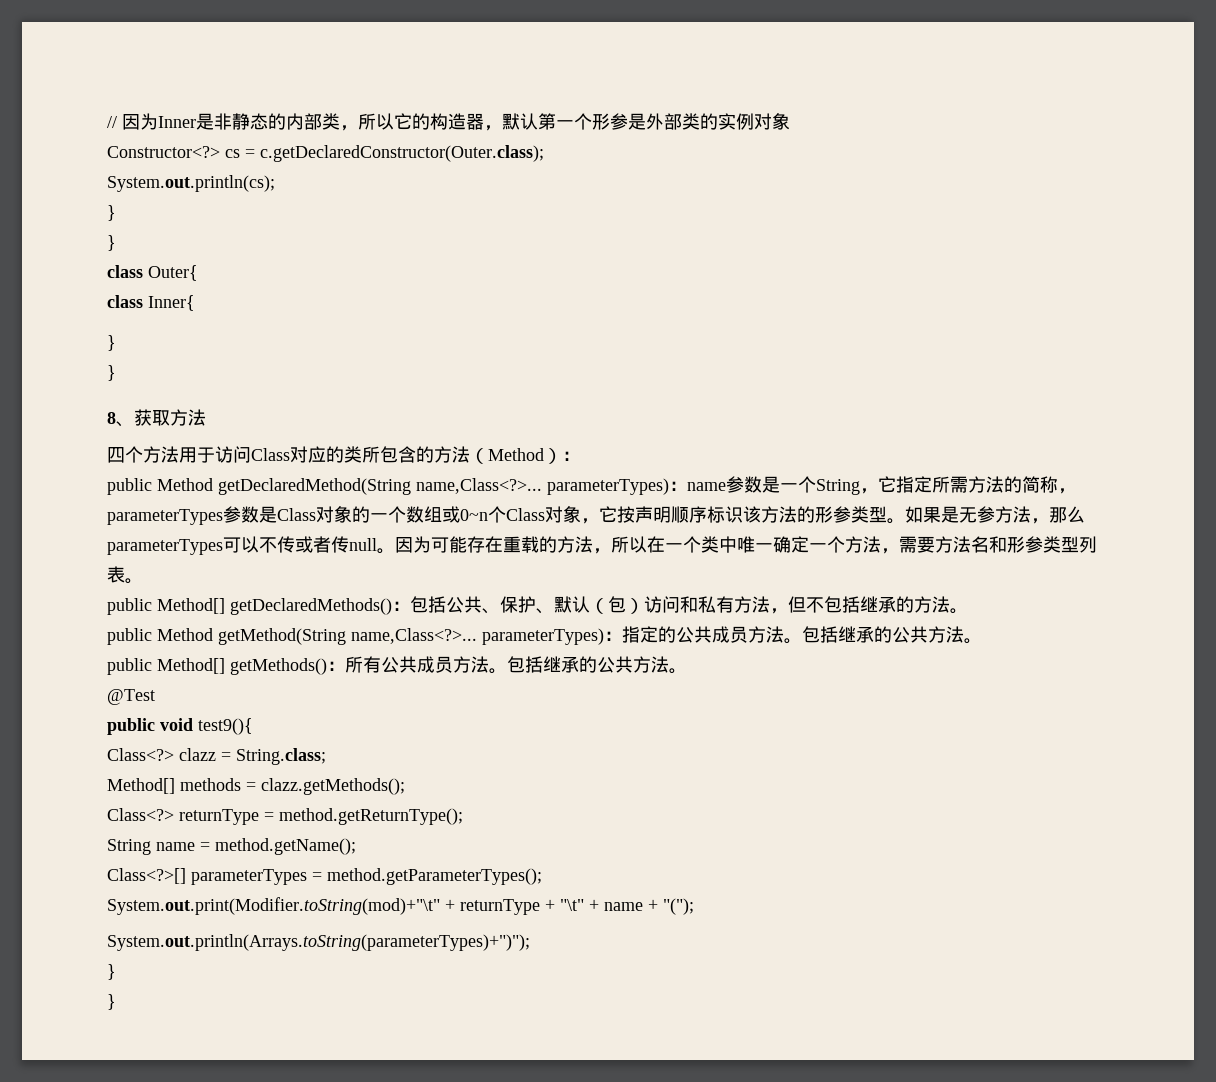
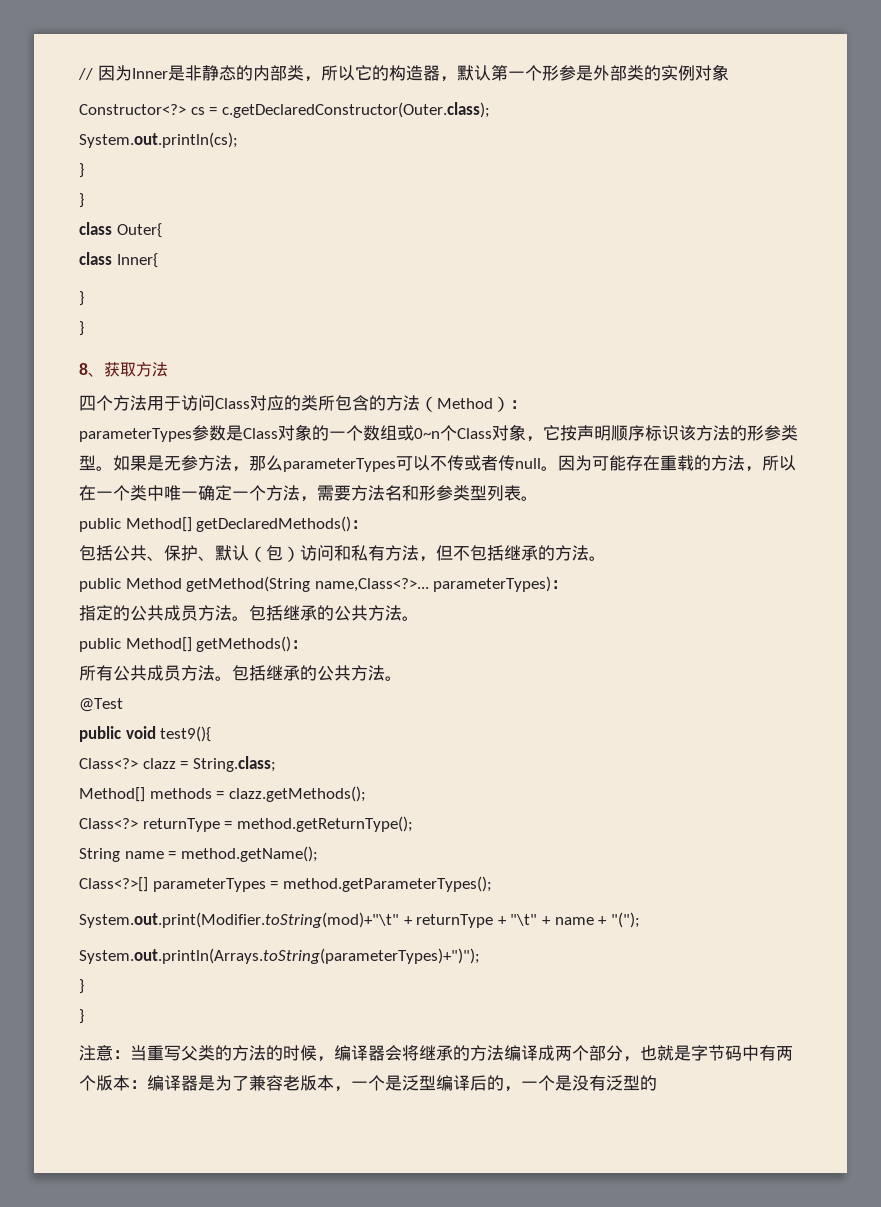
- public Method getDeclaredMethod(String name,Class<?>... parameterTypes)：name参数是一个String，它指定所需方法的简称，parameterTypes参数是Class对象的一个数组或0~n个Class对象，它按声明顺序标识该方法的形参类型。
+ parameterTypes参数是Class对象的一个数组或0~n个Class对象，它按声明顺序标识该方法的形参类型。
- public Method[] getDeclaredMethods()：包括公共、保护、默认（包）访问和私有方法，但不包括继承的方法。
+ public Method[] getDeclaredMethods()：
+ 包括公共、保护、默认（包）访问和私有方法，但不包括继承的方法。
- public Method getMethod(String name,Class<?>... parameterTypes)：指定的公共成员方法。
+ public Method getMethod(String name,Class<?>... parameterTypes)：
+ 指定的公共成员方法。
- public Method[] getMethods()：所有公共成员方法。
+ public Method[] getMethods()：
+ 所有公共成员方法。
+ 注意：当重写父类的方法的时候，编译器会将继承的方法编译成两个部分，也就是字节码中有两个版本：编译器是为了兼容老版本，一个是泛型编译后的，一个是没有泛型的

